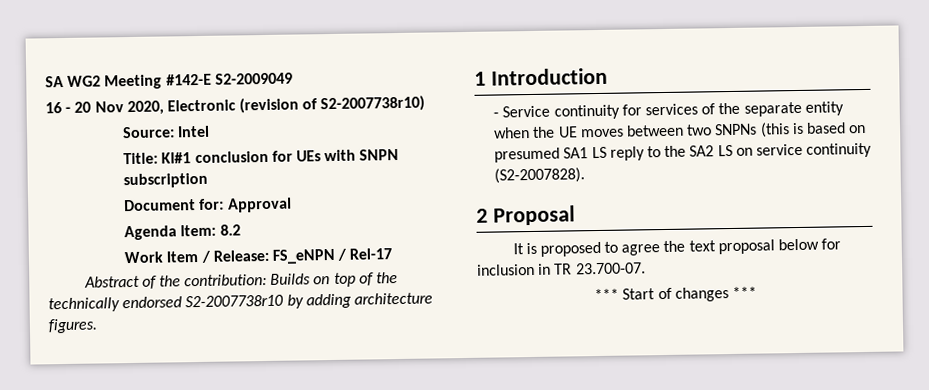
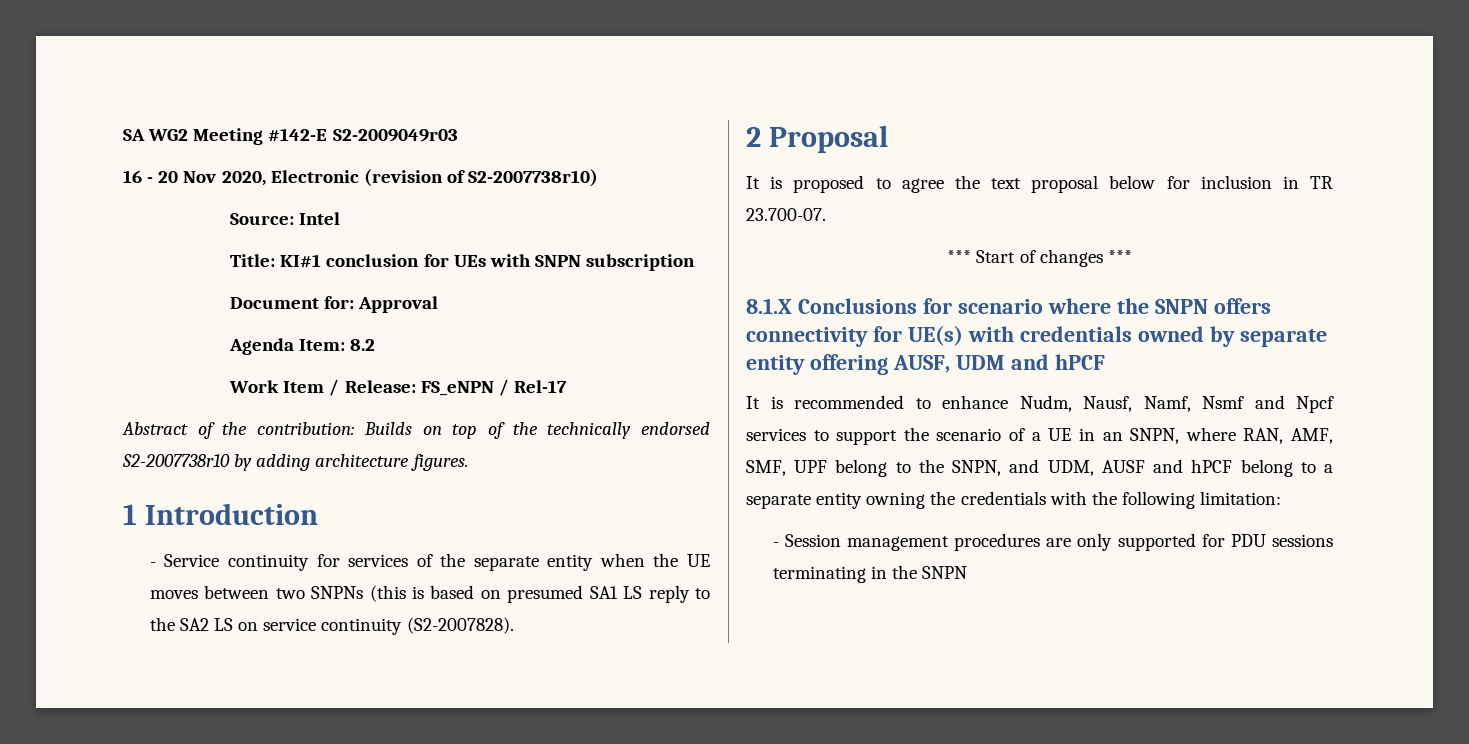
- SA WG2 Meeting #142-E S2-2009049
+ SA WG2 Meeting #142-E S2-2009049r03
+ 8.1.X Conclusions for scenario where the SNPN offers connectivity for UE(s) with credentials owned by separate entity offering AUSF, UDM and hPCF
+ It is recommended to enhance Nudm, Nausf, Namf, Nsmf and Npcf services to support the scenario of a UE in an SNPN, where RAN, AMF, SMF, UPF belong to the SNPN, and UDM, AUSF and hPCF belong to a separate entity owning the credentials with the following limitation:
+ - Session management procedures are only supported for PDU sessions terminating in the SNPN

